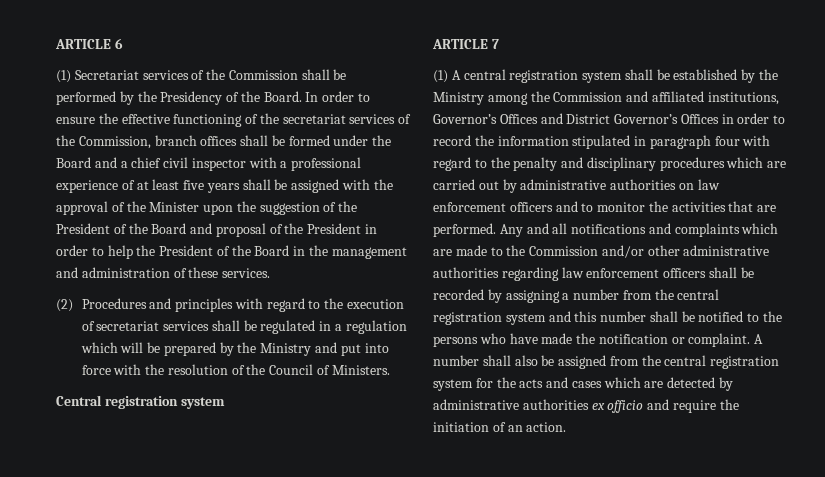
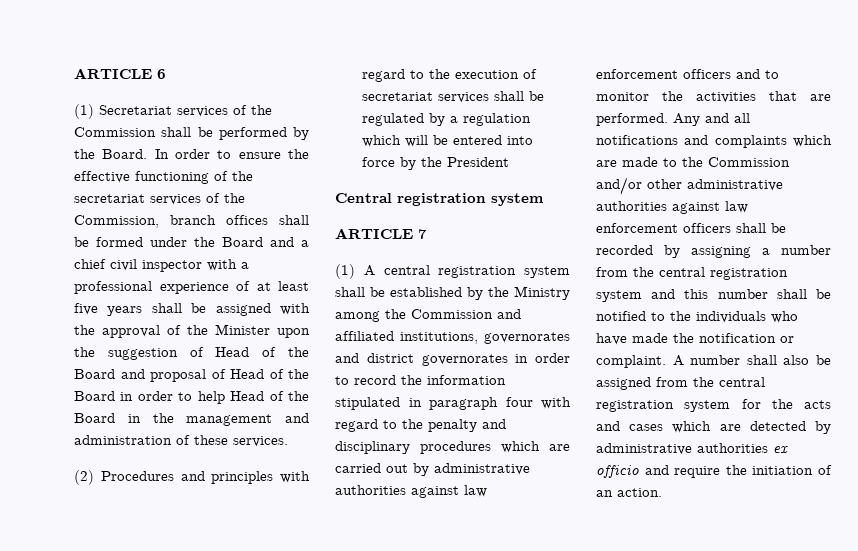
- (1) Secretariat services of the Commission shall be performed by the Presidency of the Board.
+ (1) Secretariat services of the Commission shall be performed by the Board.
- In order to ensure the effective functioning of the secretariat services of the Commission, branch offices shall be formed under the Board and a chief civil inspector with a professional experience of at least five years shall be assigned with the approval of the Minister upon the suggestion of the President of the Board and proposal of the President in order to help the President of the Board in the management and administration of these services.
+ In order to ensure the effective functioning of the secretariat services of the Commission, branch offices shall be formed under the Board and a chief civil inspector with a professional experience of at least five years shall be assigned with the approval of the Minister upon the suggestion of Head of the Board and proposal of Head of the Board in order to help Head of the Board in the management and administration of these services.
- (2) Procedures and principles with regard to the execution of secretariat services shall be regulated in a regulation which will be prepared by the Ministry and put into force with the resolution of the Council of Ministers.
+ (2) Procedures and principles with regard to the execution of secretariat services shall be regulated by a regulation which will be entered into force by the President
- (1) A central registration system shall be established by the Ministry among the Commission and affiliated institutions, Governor’s Offices and District Governor’s Offices in order to record the information stipulated in paragraph four with regard to the penalty and disciplinary procedures which are carried out by administrative authorities on law enforcement officers and to monitor the activities that are performed.
+ (1) A central registration system shall be established by the Ministry among the Commission and affiliated institutions, governorates and district governorates in order to record the information stipulated in paragraph four with regard to the penalty and disciplinary procedures which are carried out by administrative authorities against law enforcement officers and to monitor the activities that are performed.
- Any and all notifications and complaints which are made to the Commission and/or other administrative authorities regarding law enforcement officers shall be recorded by assigning a number from the central registration system and this number shall be notified to the persons who have made the notification or complaint.
+ Any and all notifications and complaints which are made to the Commission and/or other administrative authorities against law enforcement officers shall be recorded by assigning a number from the central registration system and this number shall be notified to the individuals who have made the notification or complaint.

